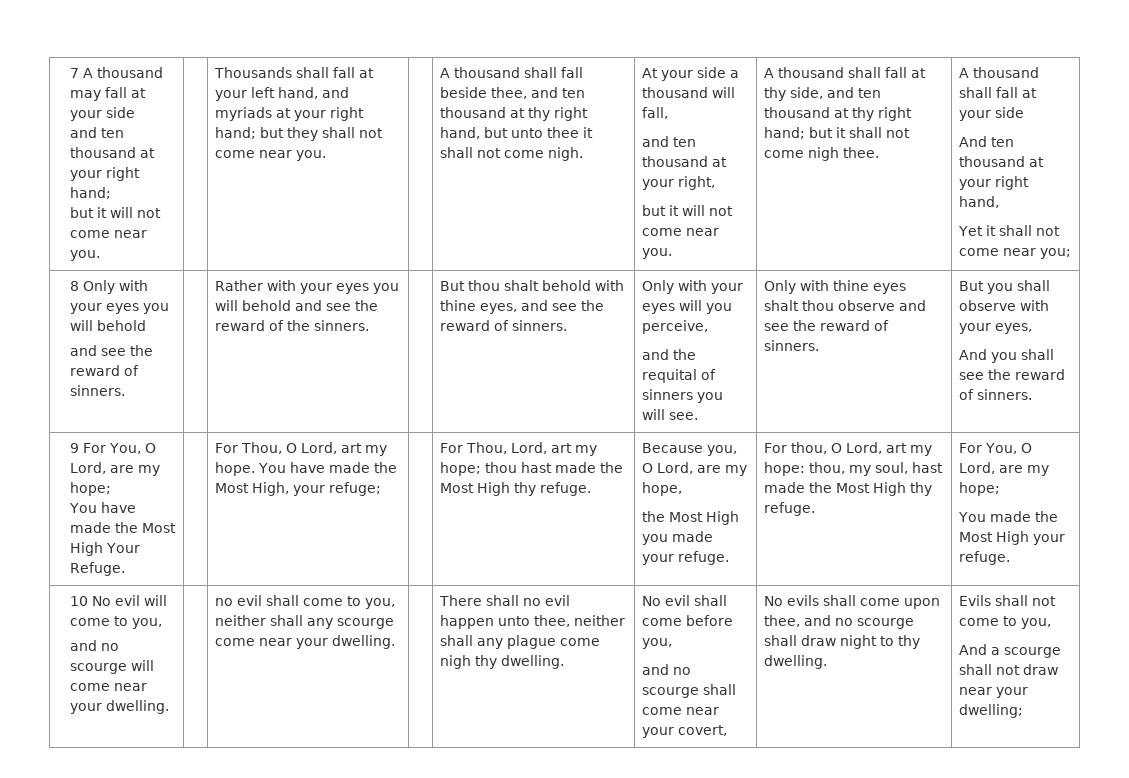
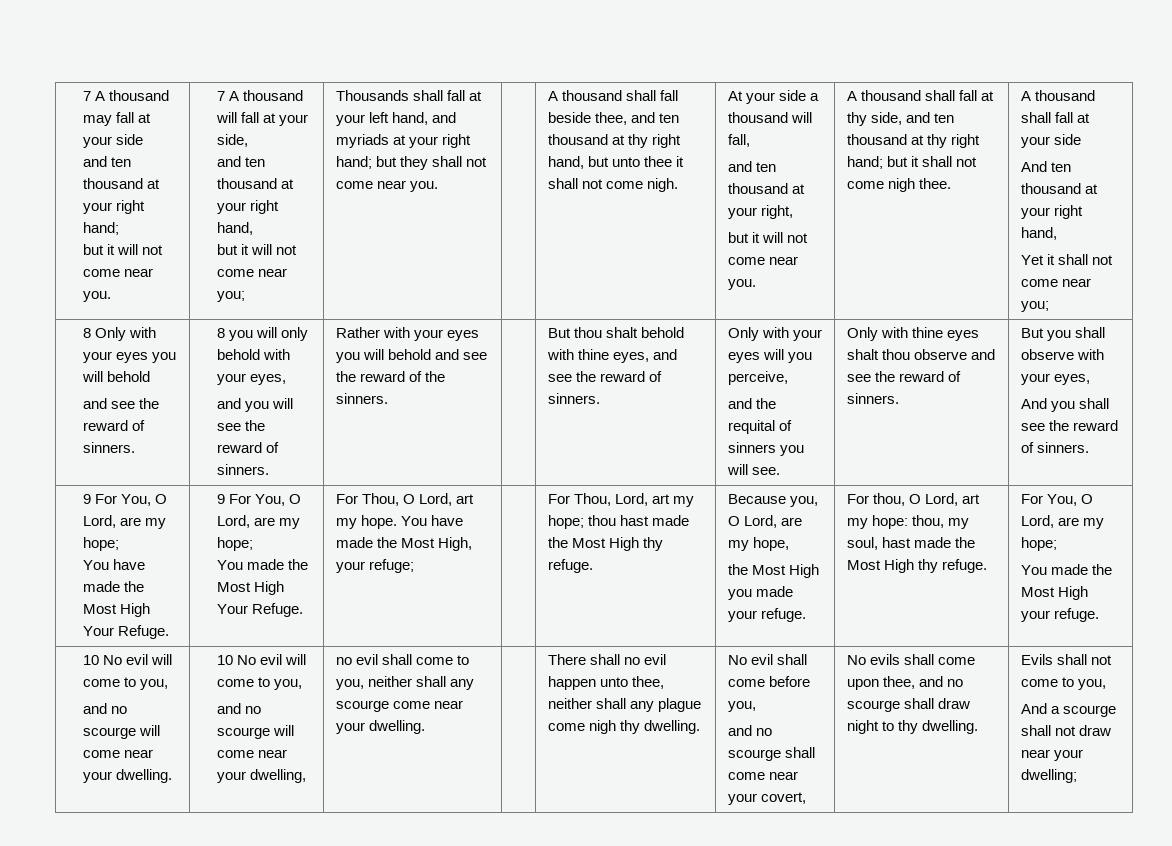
+ 7 A thousand will fall at your side,
+ and ten thousand at your right hand,
+ but it will not come near you;
+ 8 you will only behold with your eyes,
+ and you will see the reward of sinners.
- You have made the Most High Your Refuge.
+ You have made the Most High Your Refuge. | 9 For You, O Lord, are my hope;
+ You made the Most High Your Refuge.
- and no scourge will come near your dwelling.
+ and no scourge will come near your dwelling. | 10 No evil will come to you,
+ and no scourge will come near your dwelling,

